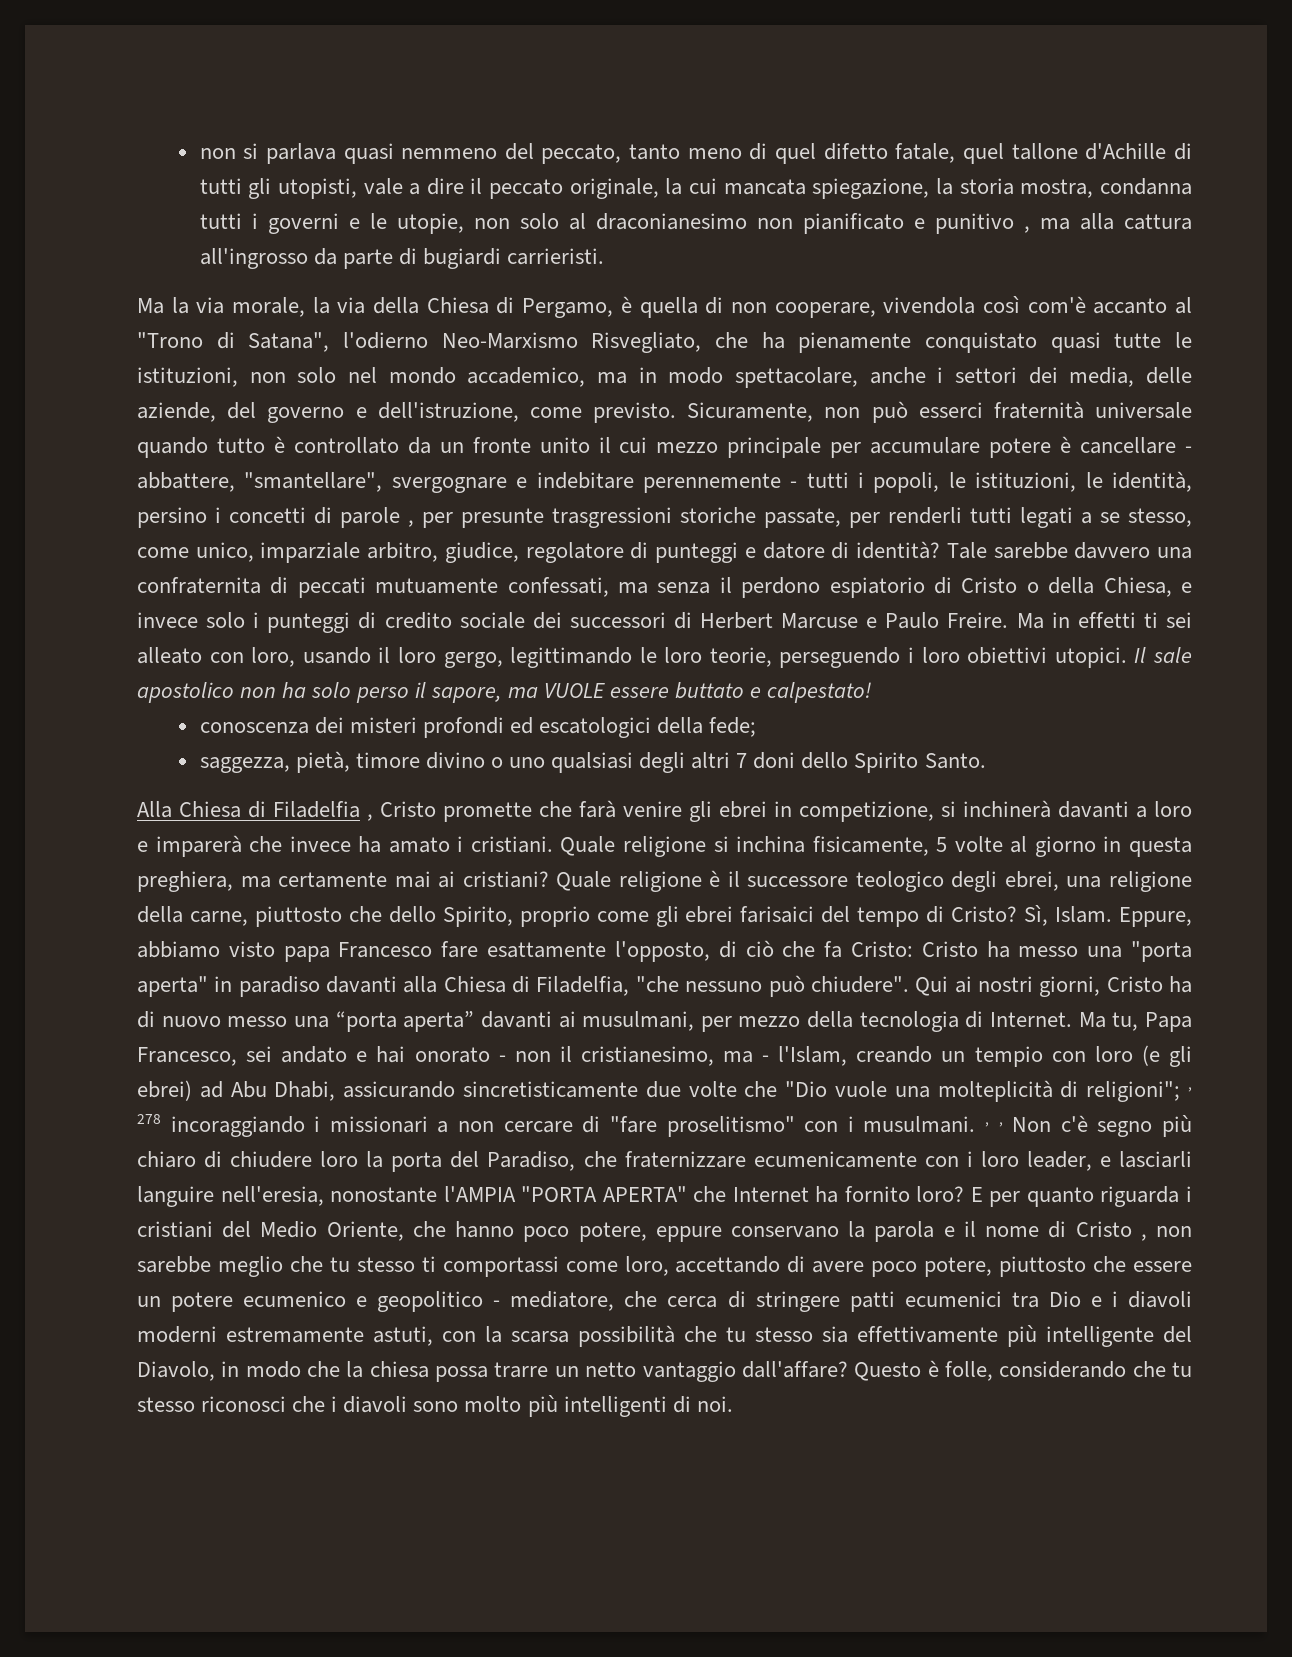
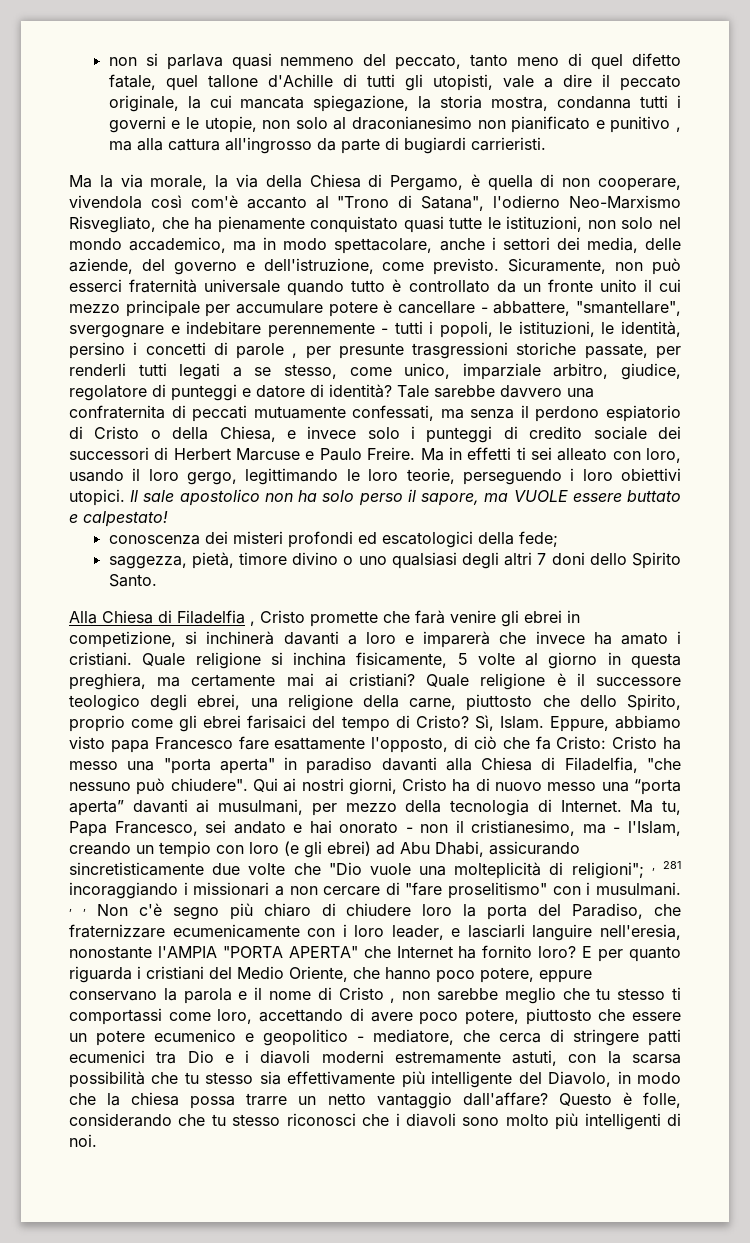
- , 278 incoraggiando i missionari a non cercare di "fare proselitismo" con i musulmani. , , Non c'è segno più chiaro di chiudere loro la porta del Paradiso, che fraternizzare ecumenicamente con i loro leader, e lasciarli languire nell'eresia, nonostante l'AMPIA "PORTA APERTA" che Internet ha fornito loro?
+ , 281 incoraggiando i missionari a non cercare di "fare proselitismo" con i musulmani. , , Non c'è segno più chiaro di chiudere loro la porta del Paradiso, che fraternizzare ecumenicamente con i loro leader, e lasciarli languire nell'eresia, nonostante l'AMPIA "PORTA APERTA" che Internet ha fornito loro?

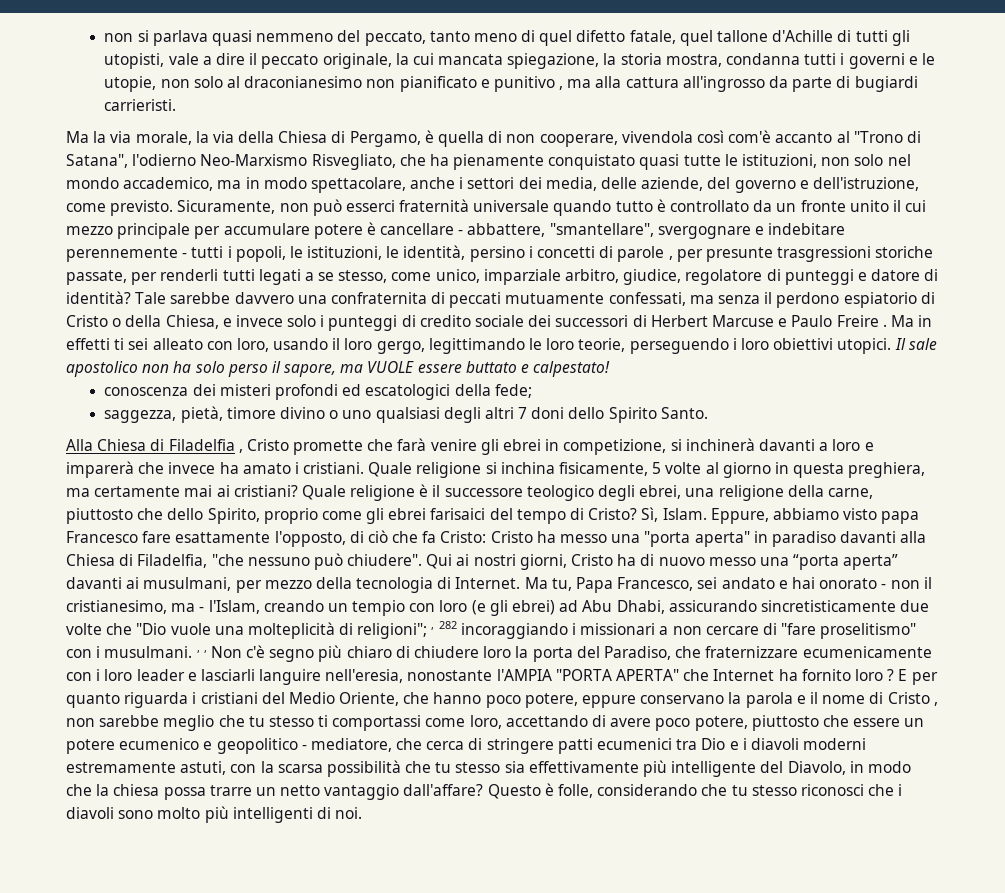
- Tale sarebbe davvero una confraternita di peccati mutuamente confessati, ma senza il perdono espiatorio di Cristo o della Chiesa, e invece solo i punteggi di credito sociale dei successori di Herbert Marcuse e Paulo Freire.
+ Tale sarebbe davvero una confraternita di peccati mutuamente confessati, ma senza il perdono espiatorio di Cristo o della Chiesa, e invece solo i punteggi di credito sociale dei successori di Herbert Marcuse e Paulo Freire .
- , 281 incoraggiando i missionari a non cercare di "fare proselitismo" con i musulmani. , , Non c'è segno più chiaro di chiudere loro la porta del Paradiso, che fraternizzare ecumenicamente con i loro leader, e lasciarli languire nell'eresia, nonostante l'AMPIA "PORTA APERTA" che Internet ha fornito loro?
+ , 282 incoraggiando i missionari a non cercare di "fare proselitismo" con i musulmani. , , Non c'è segno più chiaro di chiudere loro la porta del Paradiso, che fraternizzare ecumenicamente con i loro leader e lasciarli languire nell'eresia, nonostante l'AMPIA "PORTA APERTA" che Internet ha fornito loro ?

